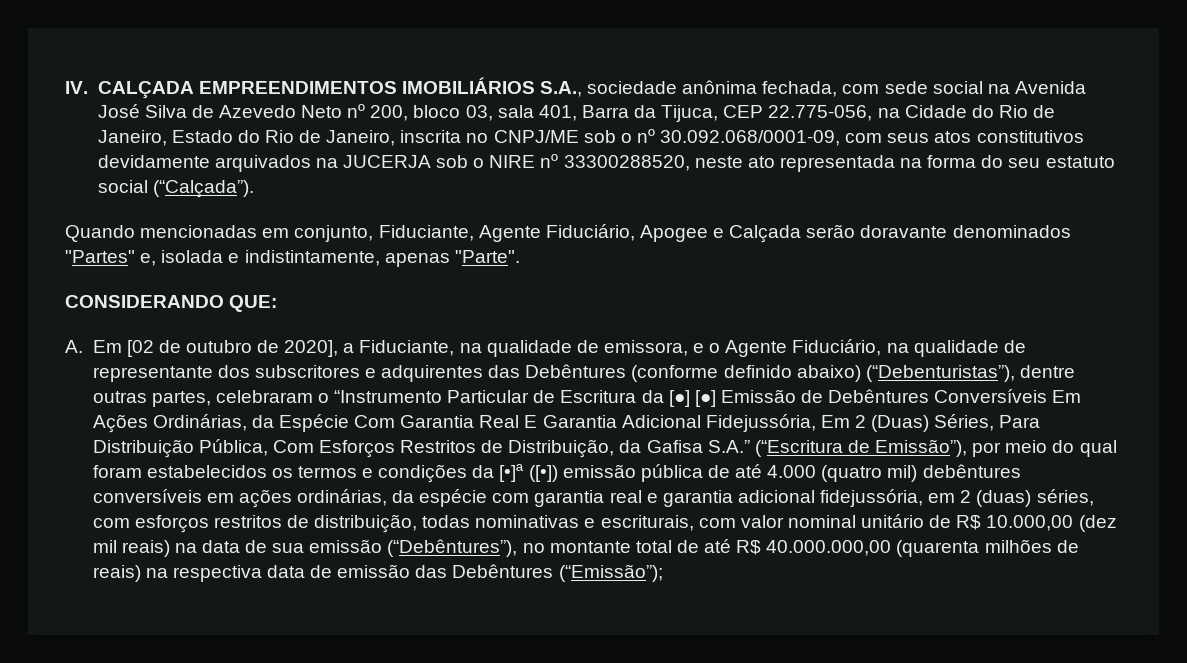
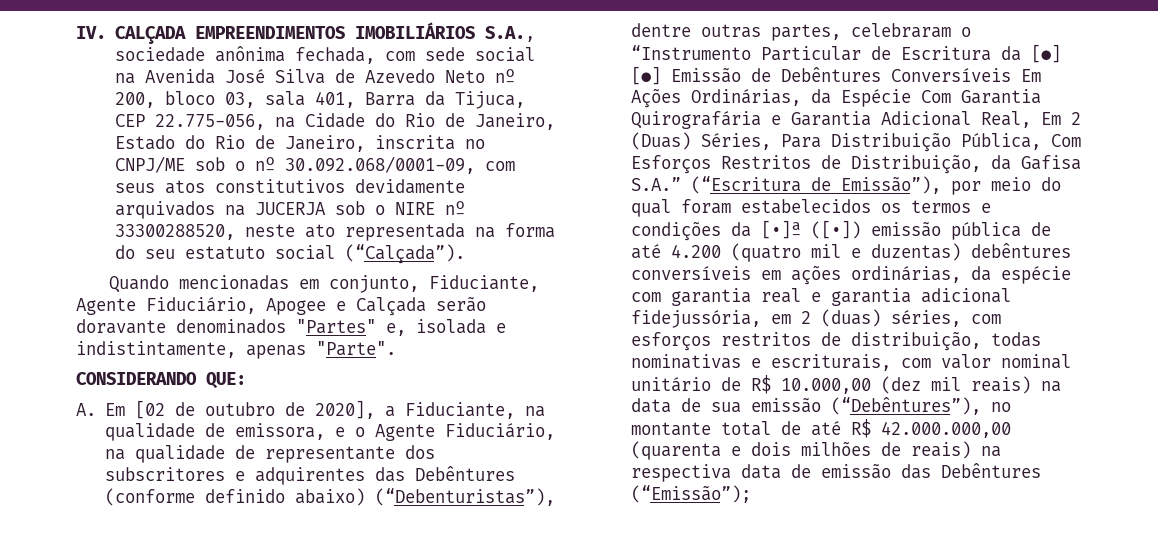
- A. Em [02 de outubro de 2020], a Fiduciante, na qualidade de emissora, e o Agente Fiduciário, na qualidade de representante dos subscritores e adquirentes das Debêntures (conforme definido abaixo) (“Debenturistas”), dentre outras partes, celebraram o “Instrumento Particular de Escritura da [●] [●] Emissão de Debêntures Conversíveis Em Ações Ordinárias, da Espécie Com Garantia Real E Garantia Adicional Fidejussória, Em 2 (Duas) Séries, Para Distribuição Pública, Com Esforços Restritos de Distribuição, da Gafisa S.A.” (“Escritura de Emissão”), por meio do qual foram estabelecidos os termos e condições da [•]ª ([•]) emissão pública de até 4.000 (quatro mil) debêntures conversíveis em ações ordinárias, da espécie com garantia real e garantia adicional fidejussória, em 2 (duas) séries, com esforços restritos de distribuição, todas nominativas e escriturais, com valor nominal unitário de R$ 10.000,00 (dez mil reais) na data de sua emissão (“Debêntures”), no montante total de até R$ 40.000.000,00 (quarenta milhões de reais) na respectiva data de emissão das Debêntures (“Emissão”);
+ A. Em [02 de outubro de 2020], a Fiduciante, na qualidade de emissora, e o Agente Fiduciário, na qualidade de representante dos subscritores e adquirentes das Debêntures (conforme definido abaixo) (“Debenturistas”), dentre outras partes, celebraram o “Instrumento Particular de Escritura da [●] [●] Emissão de Debêntures Conversíveis Em Ações Ordinárias, da Espécie Com Garantia Quirografária e Garantia Adicional Real, Em 2 (Duas) Séries, Para Distribuição Pública, Com Esforços Restritos de Distribuição, da Gafisa S.A.” (“Escritura de Emissão”), por meio do qual foram estabelecidos os termos e condições da [•]ª ([•]) emissão pública de até 4.200 (quatro mil e duzentas) debêntures conversíveis em ações ordinárias, da espécie com garantia real e garantia adicional fidejussória, em 2 (duas) séries, com esforços restritos de distribuição, todas nominativas e escriturais, com valor nominal unitário de R$ 10.000,00 (dez mil reais) na data de sua emissão (“Debêntures”), no montante total de até R$ 42.000.000,00 (quarenta e dois milhões de reais) na respectiva data de emissão das Debêntures (“Emissão”);

